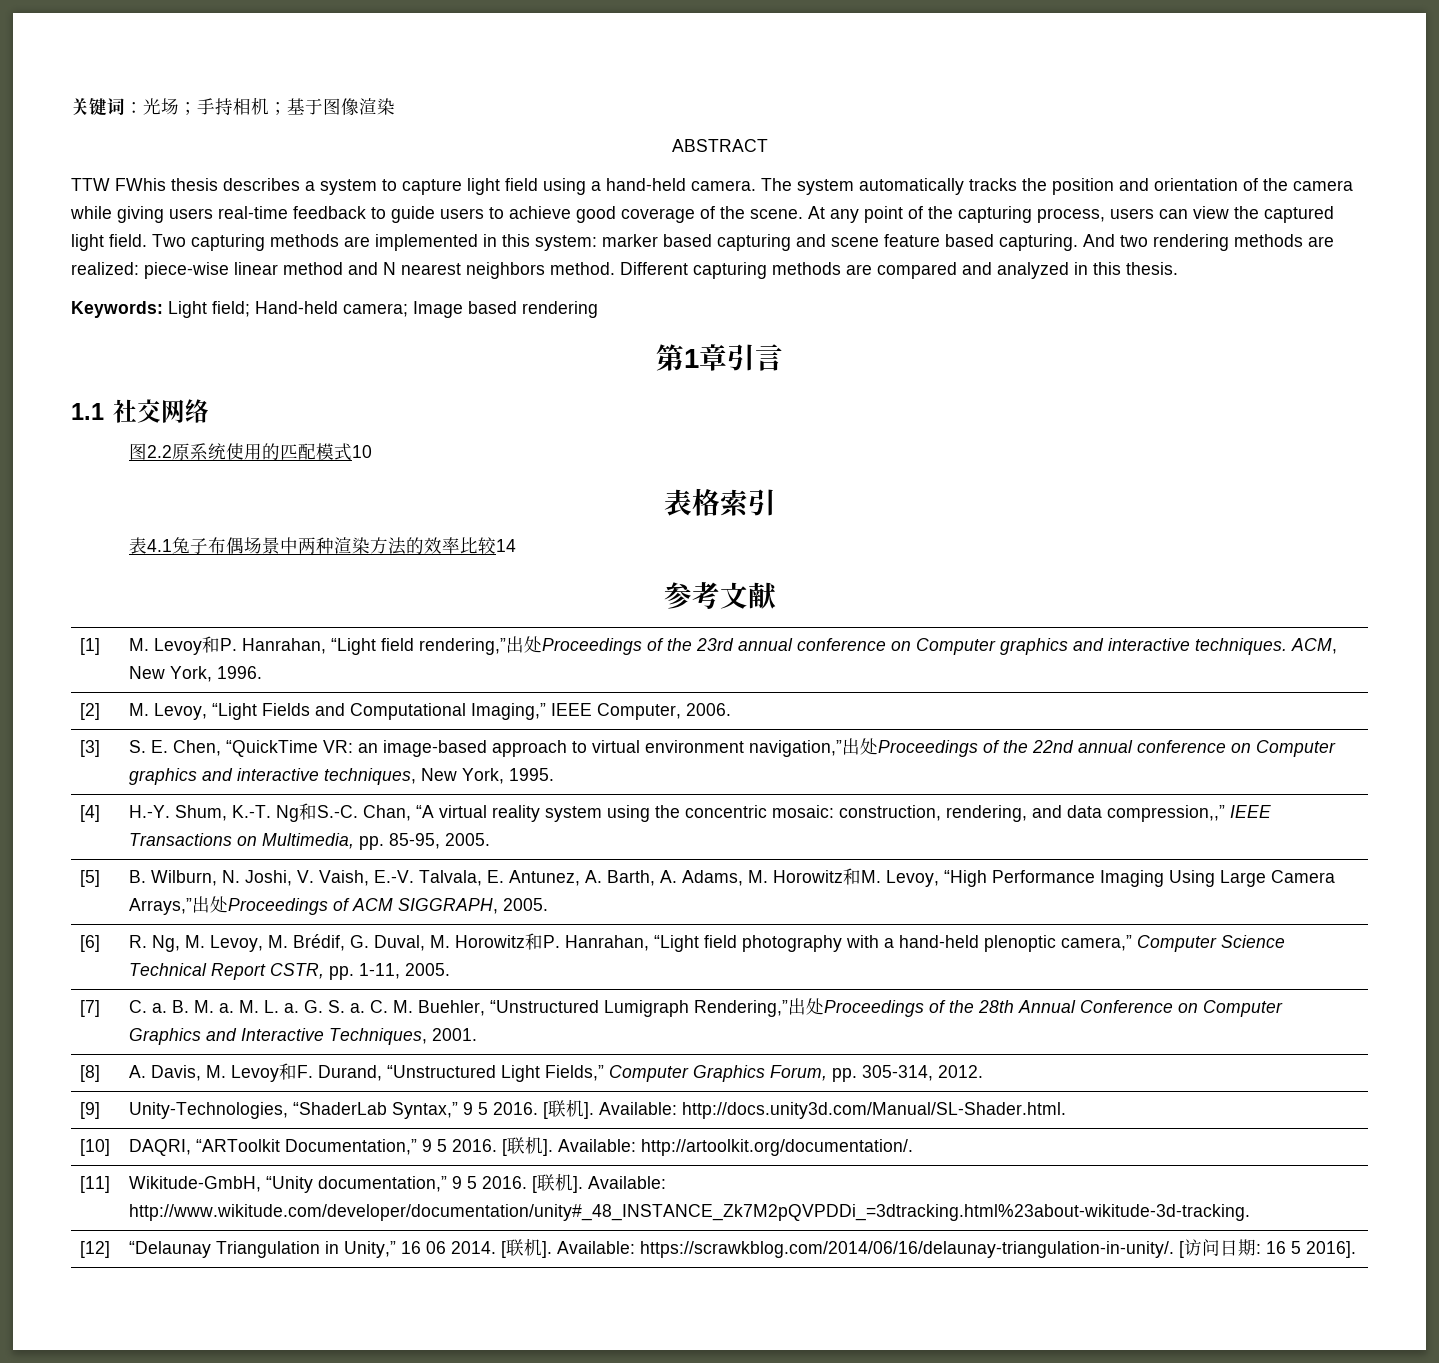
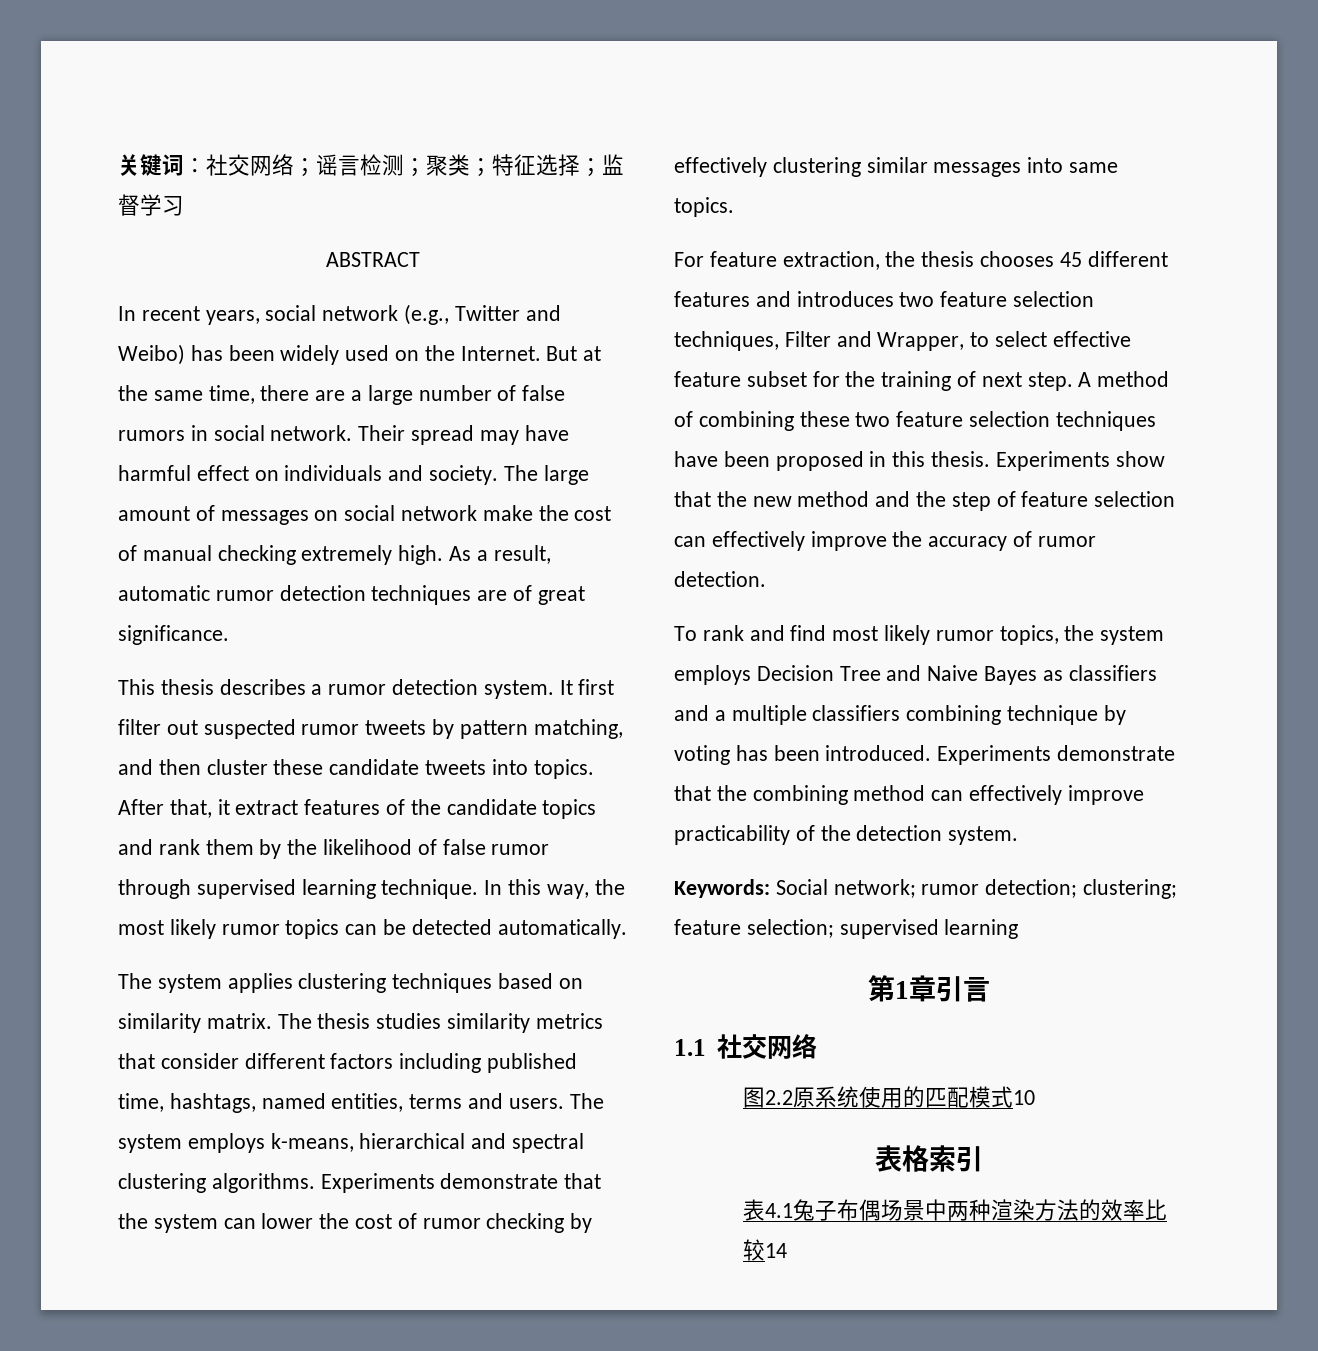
- 关键词：光场；手持相机；基于图像渲染
+ 关键词：社交网络；谣言检测；聚类；特征选择；监督学习
  ABSTRACT
- TTW FWhis thesis describes a system to capture light field using a hand-held camera. The system automatically tracks the position and orientation of the camera while giving users real-time feedback to guide users to achieve good coverage of the scene. At any point of the capturing process, users can view the captured light field. Two capturing methods are implemented in this system: marker based capturing and scene feature based capturing. And two rendering methods are realized: piece-wise linear method and N nearest neighbors method. Different capturing methods are compared and analyzed in this thesis.
- Keywords: Light field; Hand-held camera; Image based rendering
+ In recent years, social network (e.g., Twitter and Weibo) has been widely used on the Internet. But at the same time, there are a large number of false rumors in social network. Their spread may have harmful effect on individuals and society. The large amount of messages on social network make the cost of manual checking extremely high. As a result, automatic rumor detection techniques are of great significance.
+ This thesis describes a rumor detection system. It first filter out suspected rumor tweets by pattern matching, and then cluster these candidate tweets into topics. After that, it extract features of the candidate topics and rank them by the likelihood of false rumor through supervised learning technique. In this way, the most likely rumor topics can be detected automatically.
+ The system applies clustering techniques based on similarity matrix. The thesis studies similarity metrics that consider different factors including published time, hashtags, named entities, terms and users. The system employs k-means, hierarchical and spectral clustering algorithms. Experiments demonstrate that the system can lower the cost of rumor checking by effectively clustering similar messages into same topics.
+ For feature extraction, the thesis chooses 45 different features and introduces two feature selection techniques, Filter and Wrapper, to select effective feature subset for the training of next step. A method of combining these two feature selection techniques have been proposed in this thesis. Experiments show that the new method and the step of feature selection can effectively improve the accuracy of rumor detection.
+ To rank and find most likely rumor topics, the system employs Decision Tree and Naive Bayes as classifiers and a multiple classifiers combining technique by voting has been introduced. Experiments demonstrate that the combining method can effectively improve practicability of the detection system.
+ Keywords: Social network; rumor detection; clustering; feature selection; supervised learning
- 参考文献
- [1] | M. Levoy和P. Hanrahan, “Light field rendering,”出处Proceedings of the 23rd annual conference on Computer graphics and interactive techniques. ACM, New York, 1996.
- [2] | M. Levoy, “Light Fields and Computational Imaging,” IEEE Computer, 2006.
- [3] | S. E. Chen, “QuickTime VR: an image-based approach to virtual environment navigation,”出处Proceedings of the 22nd annual conference on Computer graphics and interactive techniques, New York, 1995.
- [4] | H.-Y. Shum, K.-T. Ng和S.-C. Chan, “A virtual reality system using the concentric mosaic: construction, rendering, and data compression,,” IEEE Transactions on Multimedia, pp. 85-95, 2005.
- [5] | B. Wilburn, N. Joshi, V. Vaish, E.-V. Talvala, E. Antunez, A. Barth, A. Adams, M. Horowitz和M. Levoy, “High Performance Imaging Using Large Camera Arrays,”出处Proceedings of ACM SIGGRAPH, 2005.
- [6] | R. Ng, M. Levoy, M. Brédif, G. Duval, M. Horowitz和P. Hanrahan, “Light field photography with a hand-held plenoptic camera,” Computer Science Technical Report CSTR, pp. 1-11, 2005.
- [7] | C. a. B. M. a. M. L. a. G. S. a. C. M. Buehler, “Unstructured Lumigraph Rendering,”出处Proceedings of the 28th Annual Conference on Computer Graphics and Interactive Techniques, 2001.
- [8] | A. Davis, M. Levoy和F. Durand, “Unstructured Light Fields,” Computer Graphics Forum, pp. 305-314, 2012.
- [9] | Unity-Technologies, “ShaderLab Syntax,” 9 5 2016. [联机]. Available: http://docs.unity3d.com/Manual/SL-Shader.html.
- [10] | DAQRI, “ARToolkit Documentation,” 9 5 2016. [联机]. Available: http://artoolkit.org/documentation/.
- [11] | Wikitude-GmbH, “Unity documentation,” 9 5 2016. [联机]. Available: http://www.wikitude.com/developer/documentation/unity#_48_INSTANCE_Zk7M2pQVPDDi_=3dtracking.html%23about-wikitude-3d-tracking.
- [12] | “Delaunay Triangulation in Unity,” 16 06 2014. [联机]. Available: https://scrawkblog.com/2014/06/16/delaunay-triangulation-in-unity/. [访问日期: 16 5 2016].

